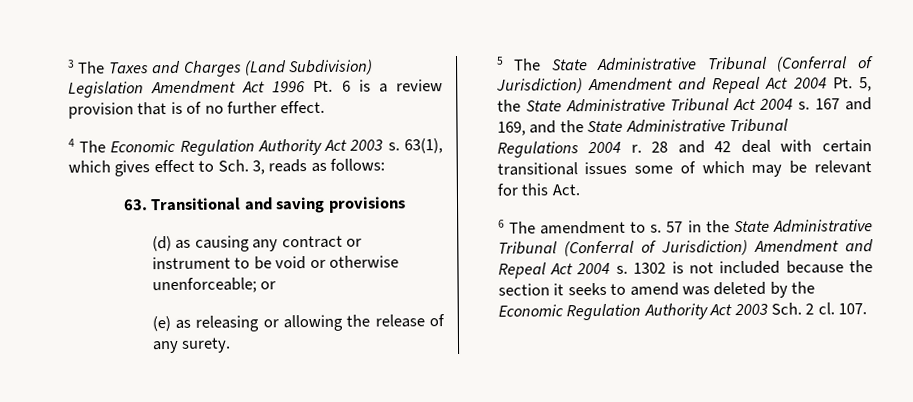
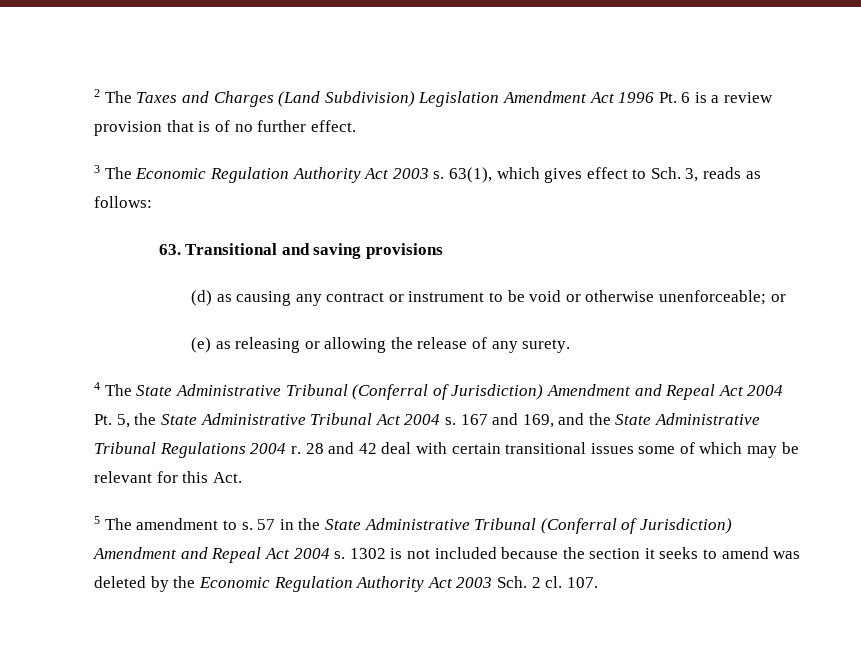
- 3 The Taxes and Charges (Land Subdivision) Legislation Amendment Act 1996 Pt. 6 is a review provision that is of no further effect.
+ 2 The Taxes and Charges (Land Subdivision) Legislation Amendment Act 1996 Pt. 6 is a review provision that is of no further effect.
- 4 The Economic Regulation Authority Act 2003 s.
+ 3 The Economic Regulation Authority Act 2003 s.
- 5 The State Administrative Tribunal (Conferral of Jurisdiction) Amendment and Repeal Act 2004 Pt. 5, the State Administrative Tribunal Act 2004 s.
+ 4 The State Administrative Tribunal (Conferral of Jurisdiction) Amendment and Repeal Act 2004 Pt. 5, the State Administrative Tribunal Act 2004 s.
- 6 The amendment to s.
+ 5 The amendment to s.

